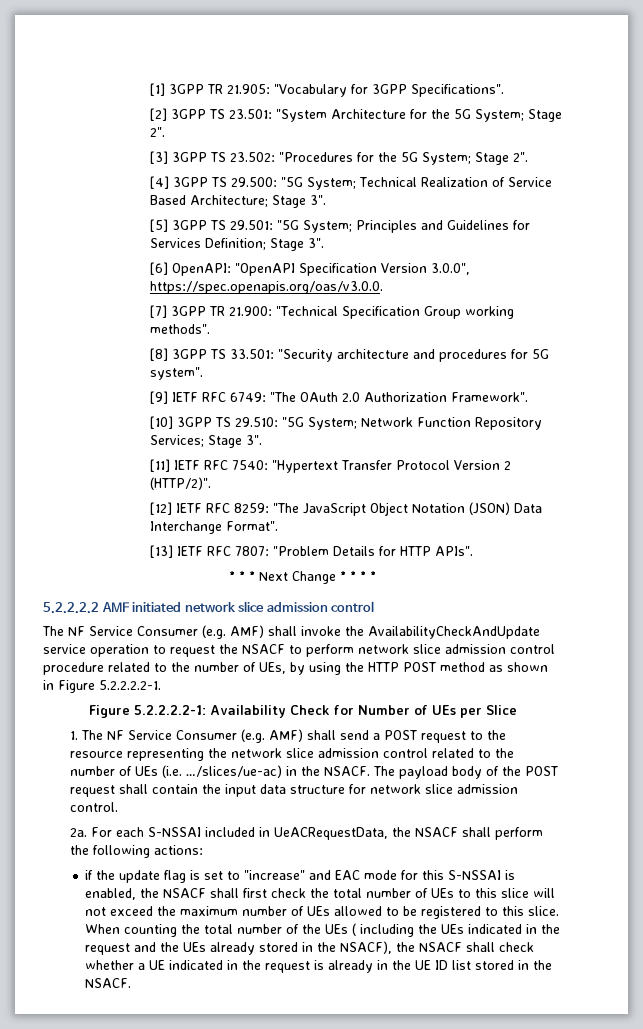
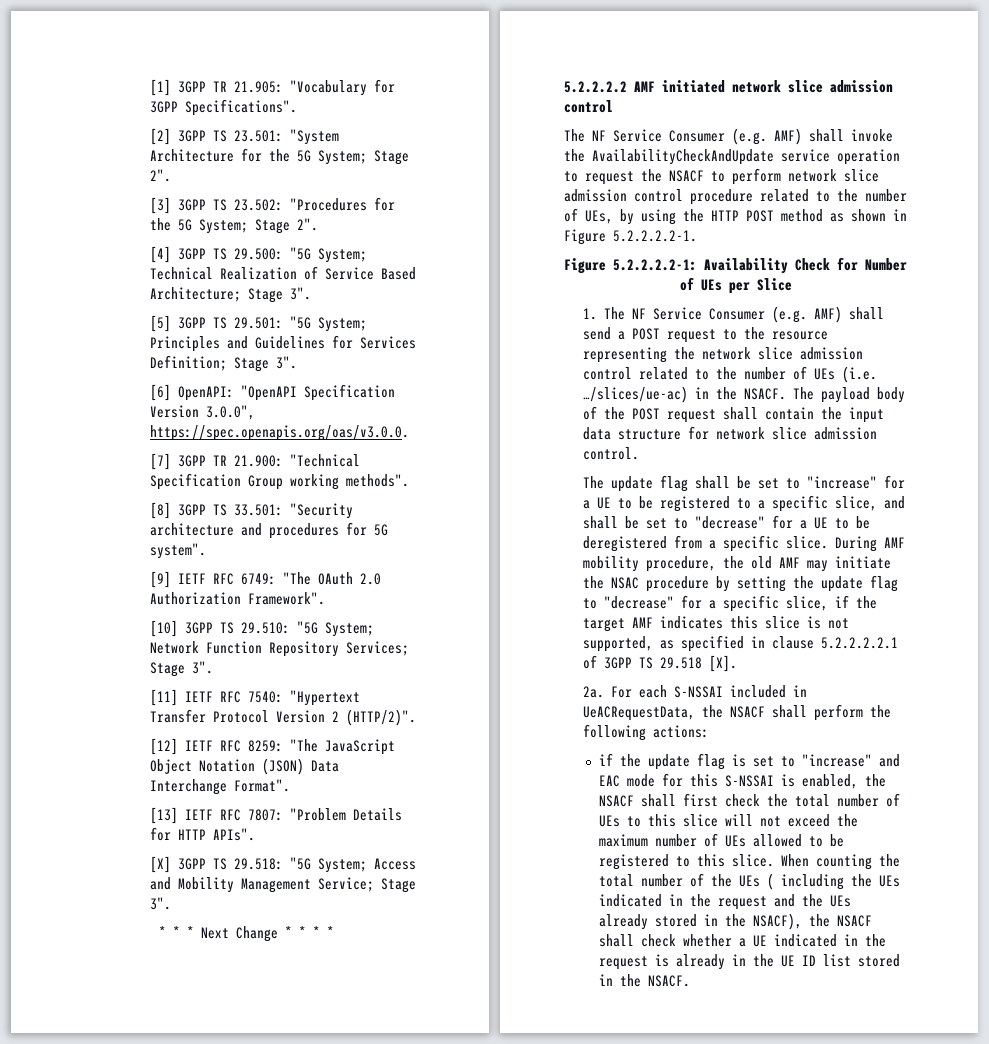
+ [X] 3GPP TS 29.518: "5G System; Access and Mobility Management Service; Stage 3".
+ The update flag shall be set to "increase" for a UE to be registered to a specific slice, and shall be set to "decrease" for a UE to be deregistered from a specific slice. During AMF mobility procedure, the old AMF may initiate the NSAC procedure by setting the update flag to "decrease" for a specific slice, if the target AMF indicates this slice is not supported, as specified in clause 5.2.2.2.2.1 of 3GPP TS 29.518 [X].

